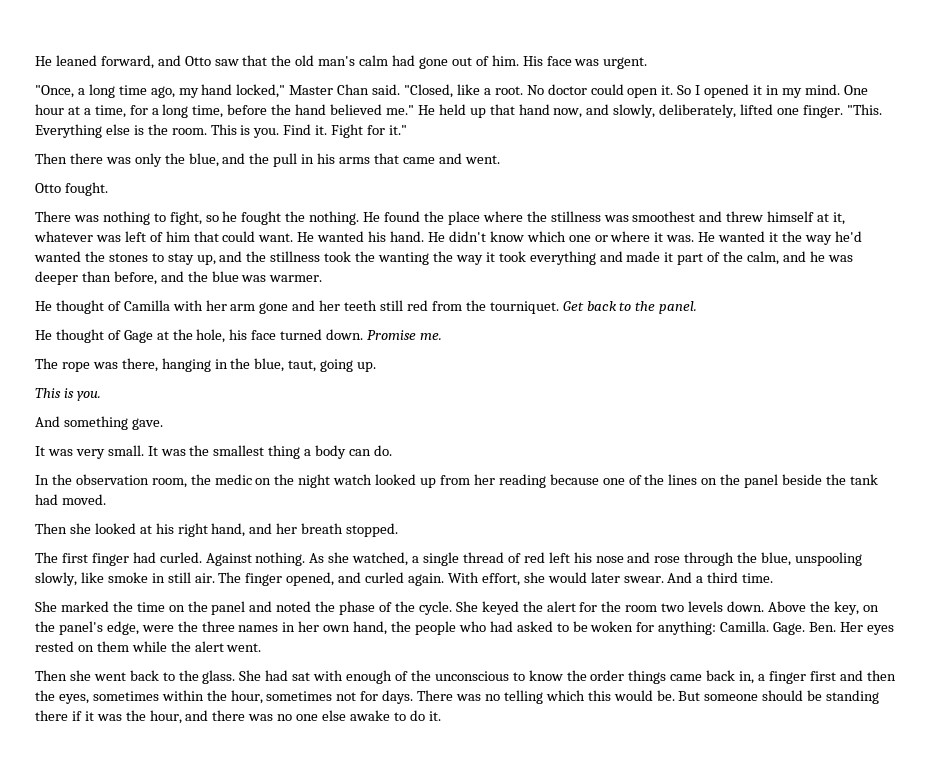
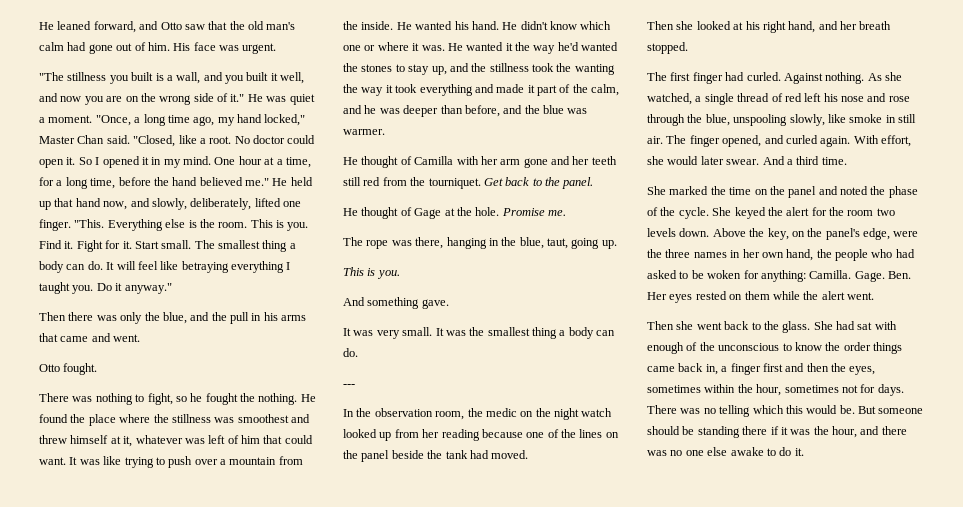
+ "The stillness you built is a wall, and you built it well, and now you are on the wrong side of it." He was quiet a moment.
- Fight for it."
+ Fight for it. Start small. The smallest thing a body can do. It will feel like betraying everything I taught you. Do it anyway."
+ It was like trying to push over a mountain from the inside.
- He thought of Gage at the hole, his face turned down.
+ He thought of Gage at the hole.
+ ---

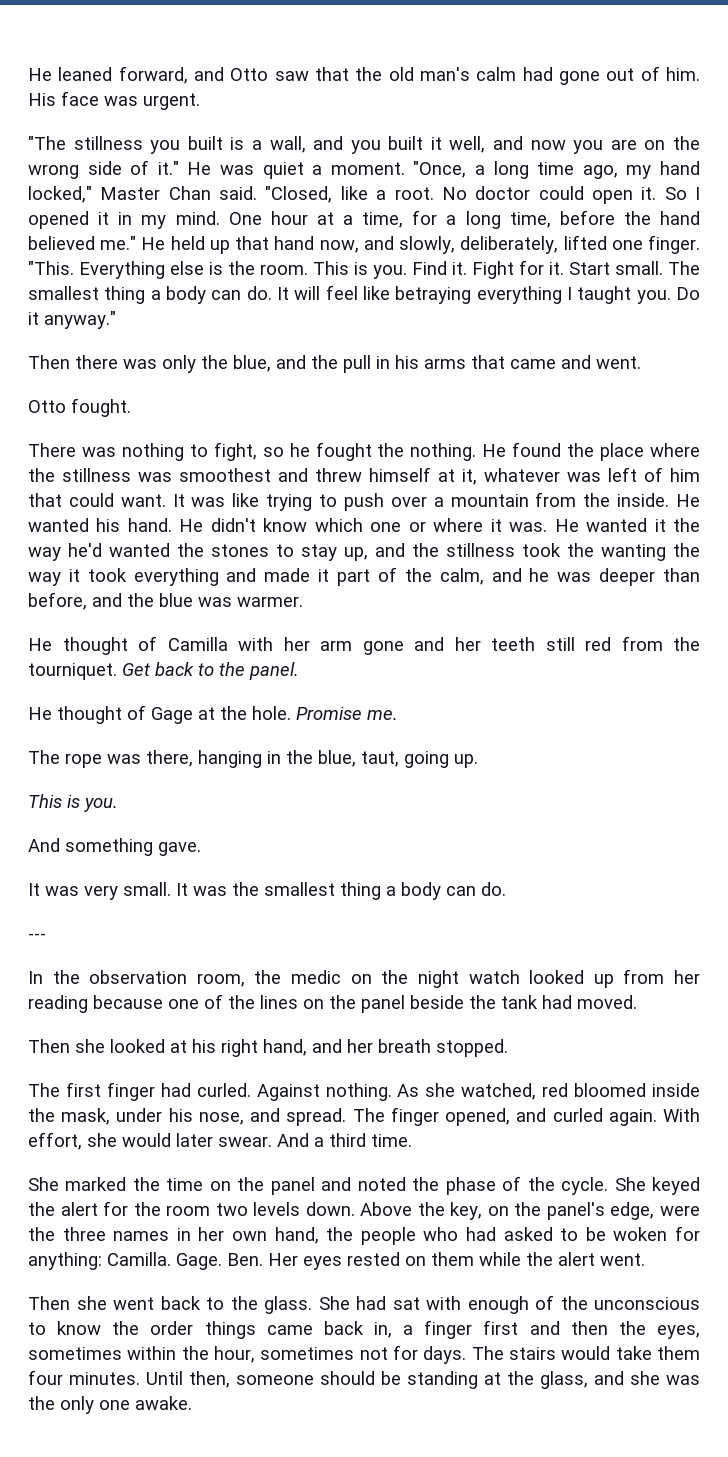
- As she watched, a single thread of red left his nose and rose through the blue, unspooling slowly, like smoke in still air.
+ As she watched, red bloomed inside the mask, under his nose, and spread.
- There was no telling which this would be. But someone should be standing there if it was the hour, and there was no one else awake to do it.
+ The stairs would take them four minutes. Until then, someone should be standing at the glass, and she was the only one awake.

